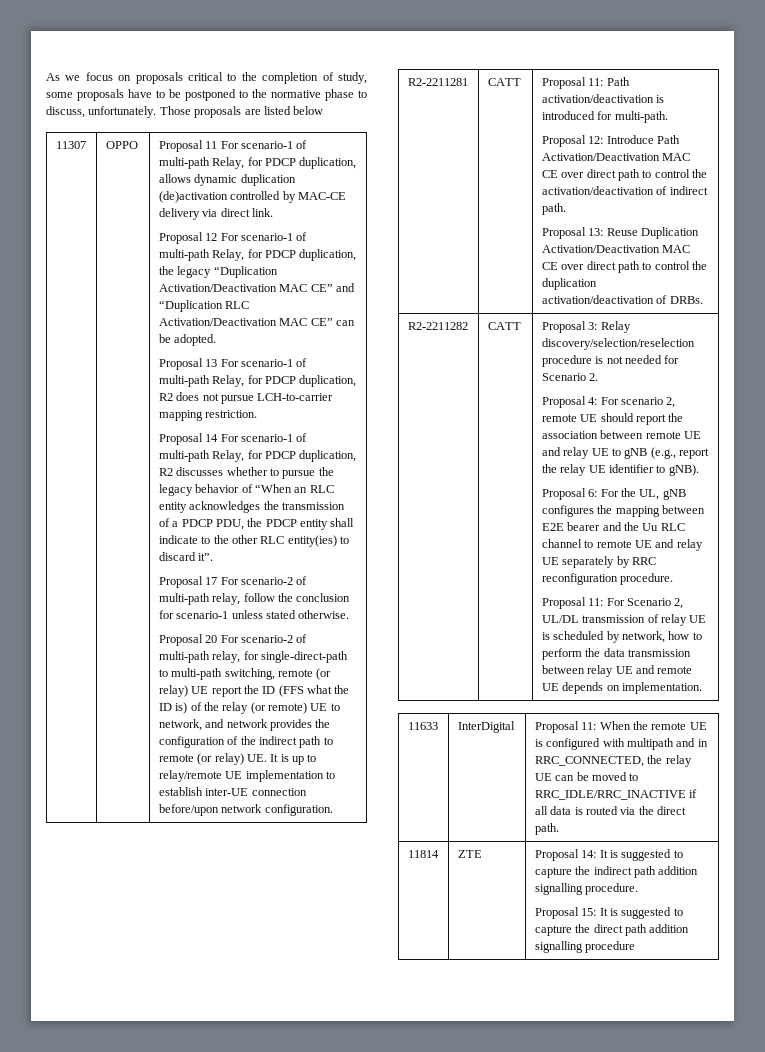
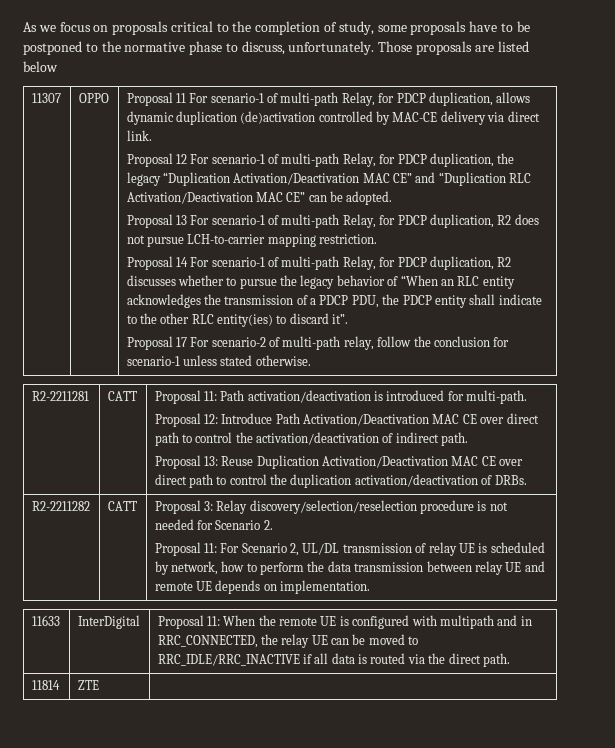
- Proposal 20 For scenario-2 of multi-path relay, for single-direct-path to multi-path switching, remote (or relay) UE report the ID (FFS what the ID is) of the relay (or remote) UE to network, and network provides the configuration of the indirect path to remote (or relay) UE. It is up to relay/remote UE implementation to establish inter-UE connection before/upon network configuration.
- Proposal 4: For scenario 2, remote UE should report the association between remote UE and relay UE to gNB (e.g., report the relay UE identifier to gNB).
- Proposal 6: For the UL, gNB configures the mapping between E2E bearer and the Uu RLC channel to remote UE and relay UE separately by RRC reconfiguration procedure.
- 11814 | ZTE | Proposal 14: It is suggested to capture the indirect path addition signalling procedure.
- Proposal 15: It is suggested to capture the direct path addition signalling procedure
+ 11814 | ZTE |

